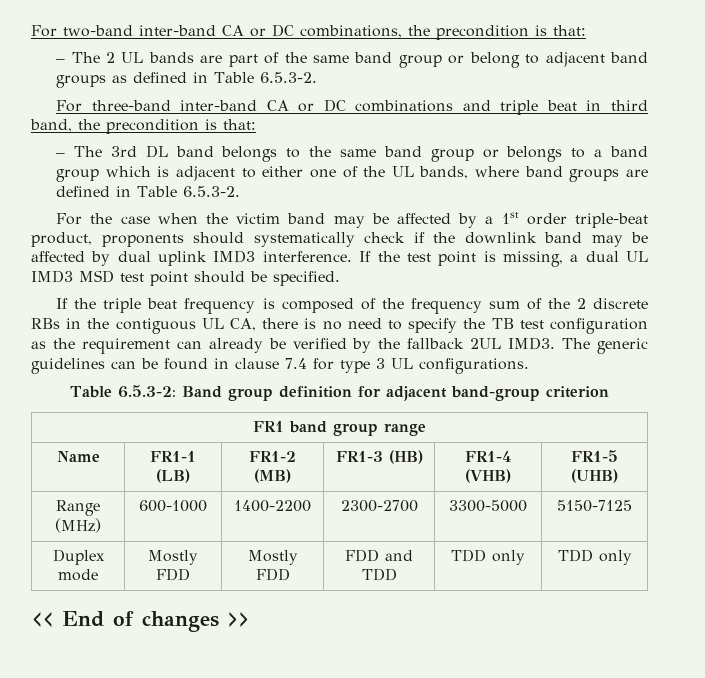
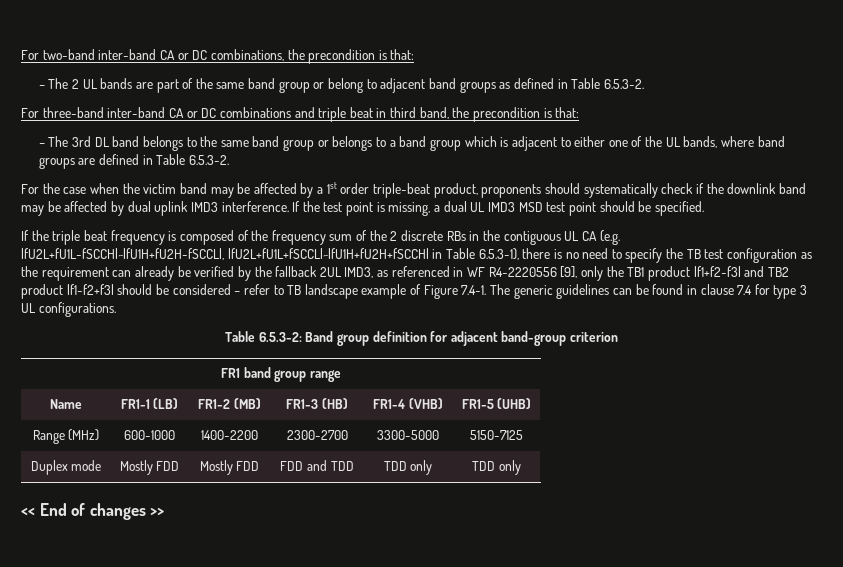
- If the triple beat frequency is composed of the frequency sum of the 2 discrete RBs in the contiguous UL CA, there is no need to specify the TB test configuration as the requirement can already be verified by the fallback 2UL IMD3. The generic guidelines can be found in clause 7.4 for type 3 UL configurations.
+ If the triple beat frequency is composed of the frequency sum of the 2 discrete RBs in the contiguous UL CA (e.g. |fU2L+fU1L-fSCCH|~|fU1H+fU2H-fSCCL|, |fU2L+fU1L+fSCCL|~|fU1H+fU2H+fSCCH| in Table 6.5.3-1), there is no need to specify the TB test configuration as the requirement can already be verified by the fallback 2UL IMD3, as referenced in WF R4-2220556 [9], only the TB1 product |f1+f2-f3| and TB2 product |f1-f2+f3| should be considered – refer to TB landscape example of Figure 7.4-1. The generic guidelines can be found in clause 7.4 for type 3 UL configurations.

